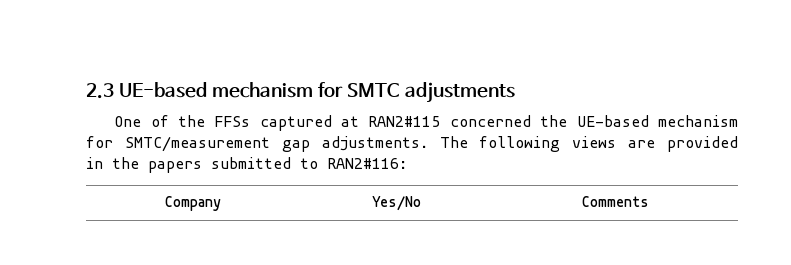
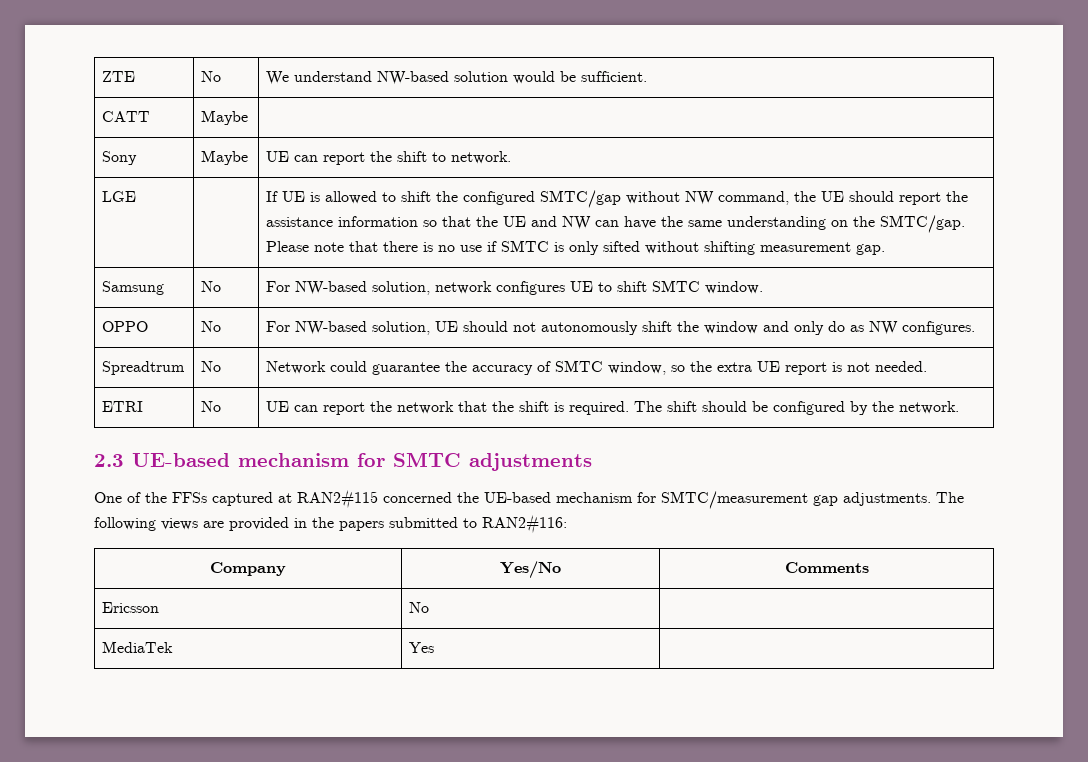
+ ZTE | No | We understand NW-based solution would be sufficient.
+ CATT | Maybe |
+ Sony | Maybe | UE can report the shift to network.
+ LGE | | If UE is allowed to shift the configured SMTC/gap without NW command, the UE should report the assistance information so that the UE and NW can have the same understanding on the SMTC/gap. Please note that there is no use if SMTC is only sifted without shifting measurement gap.
+ Samsung | No | For NW-based solution, network configures UE to shift SMTC window.
+ OPPO | No | For NW-based solution, UE should not autonomously shift the window and only do as NW configures.
+ Spreadtrum | No | Network could guarantee the accuracy of SMTC window, so the extra UE report is not needed.
+ ETRI | No | UE can report the network that the shift is required. The shift should be configured by the network.
+ Ericsson | No |
+ MediaTek | Yes |

